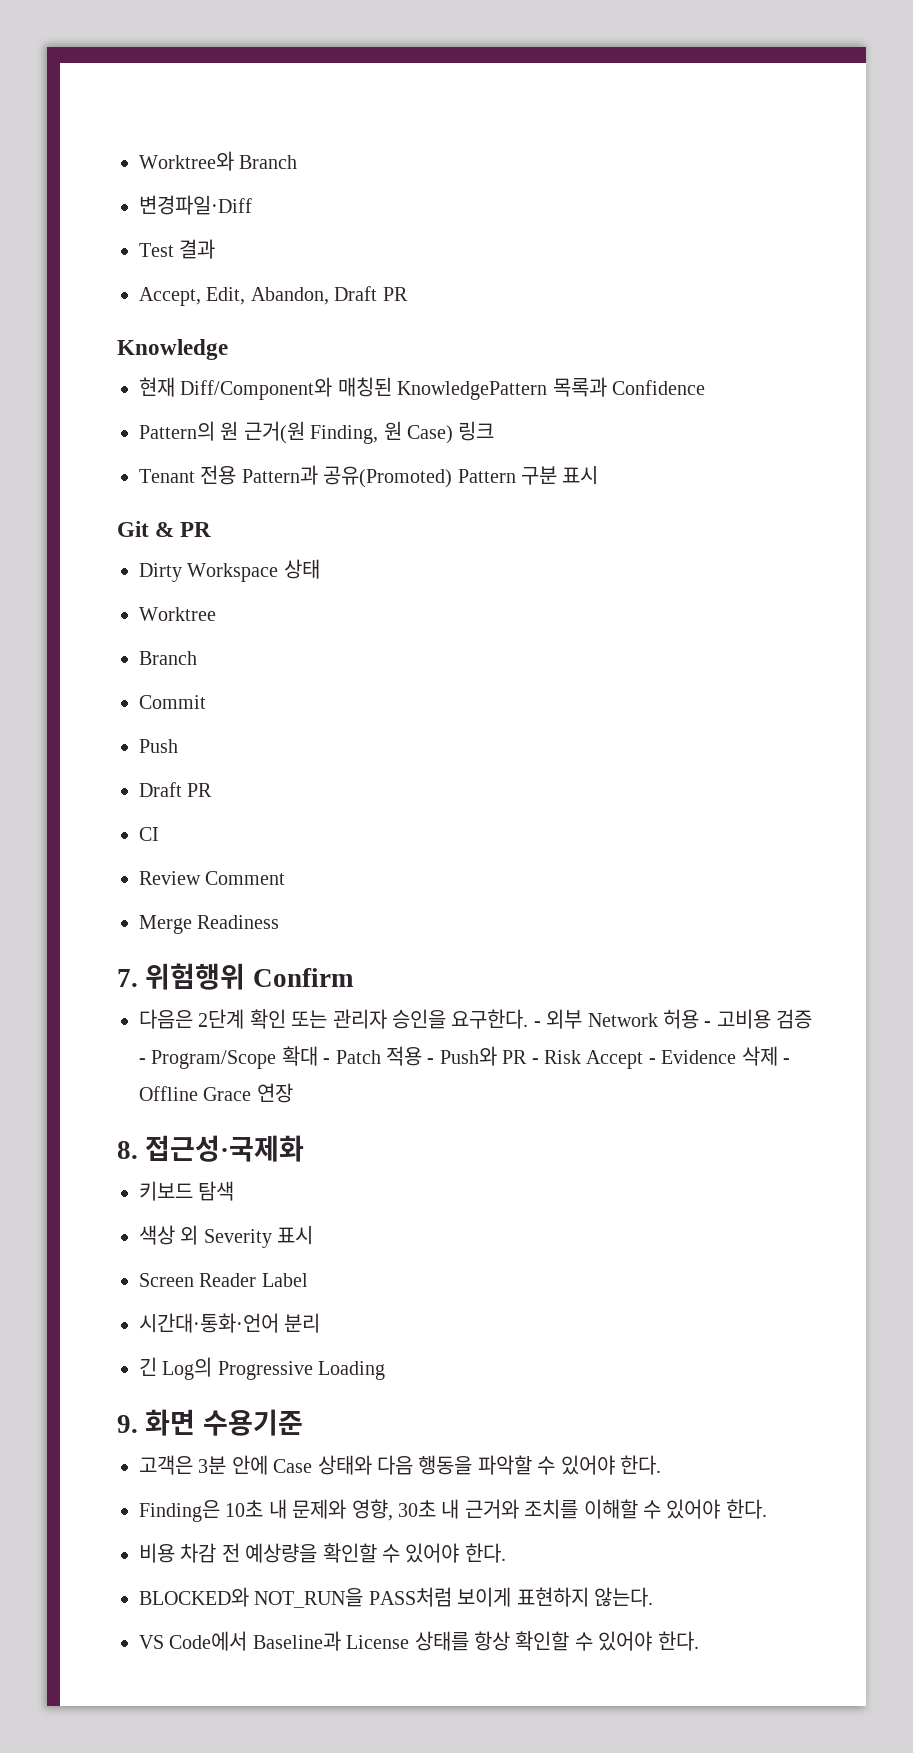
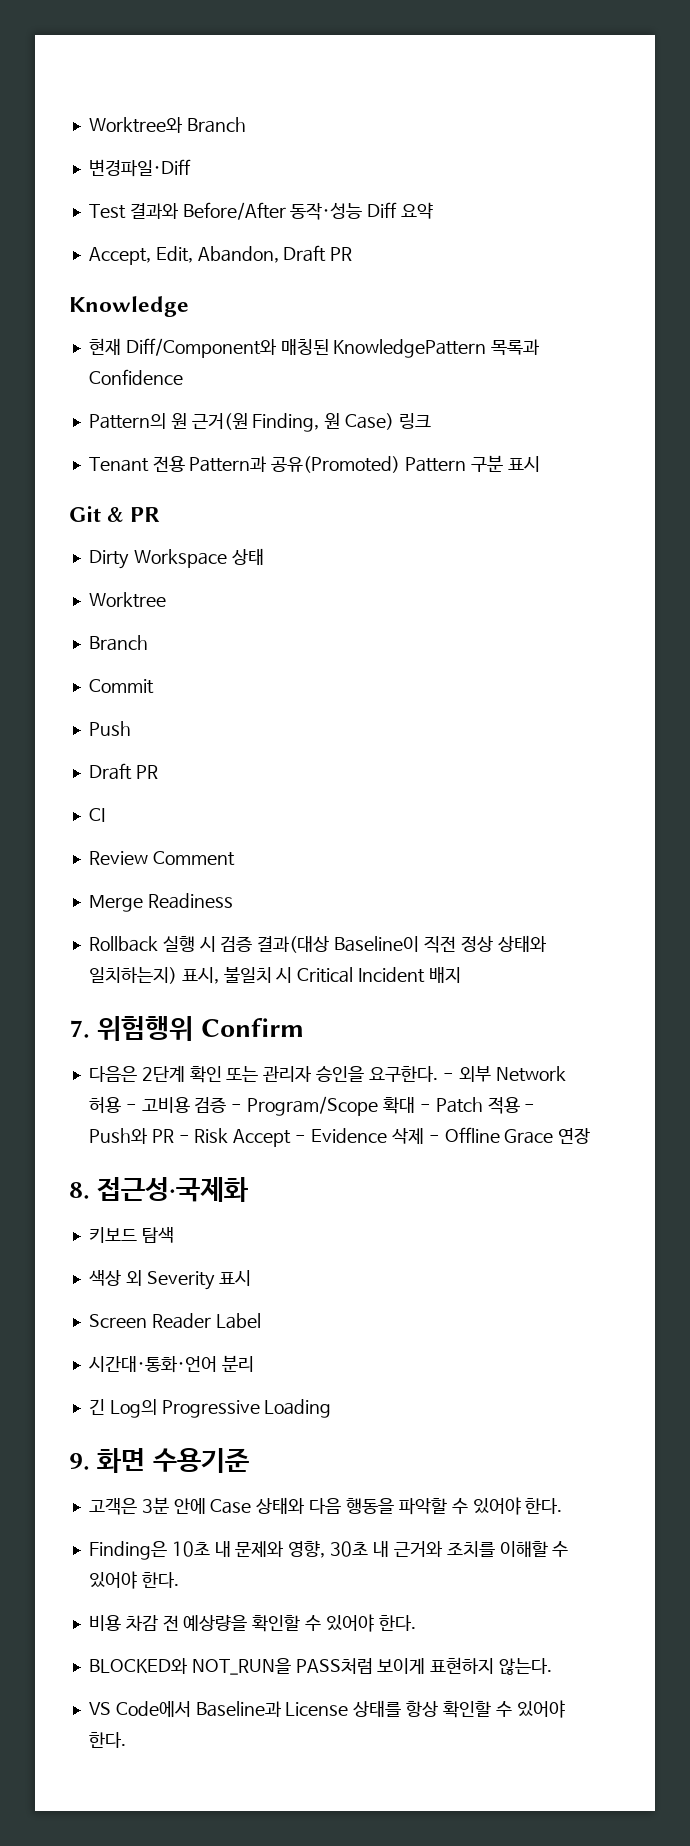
- Test 결과
+ Test 결과와 Before/After 동작·성능 Diff 요약
+ Rollback 실행 시 검증 결과(대상 Baseline이 직전 정상 상태와 일치하는지) 표시, 불일치 시 Critical Incident 배지

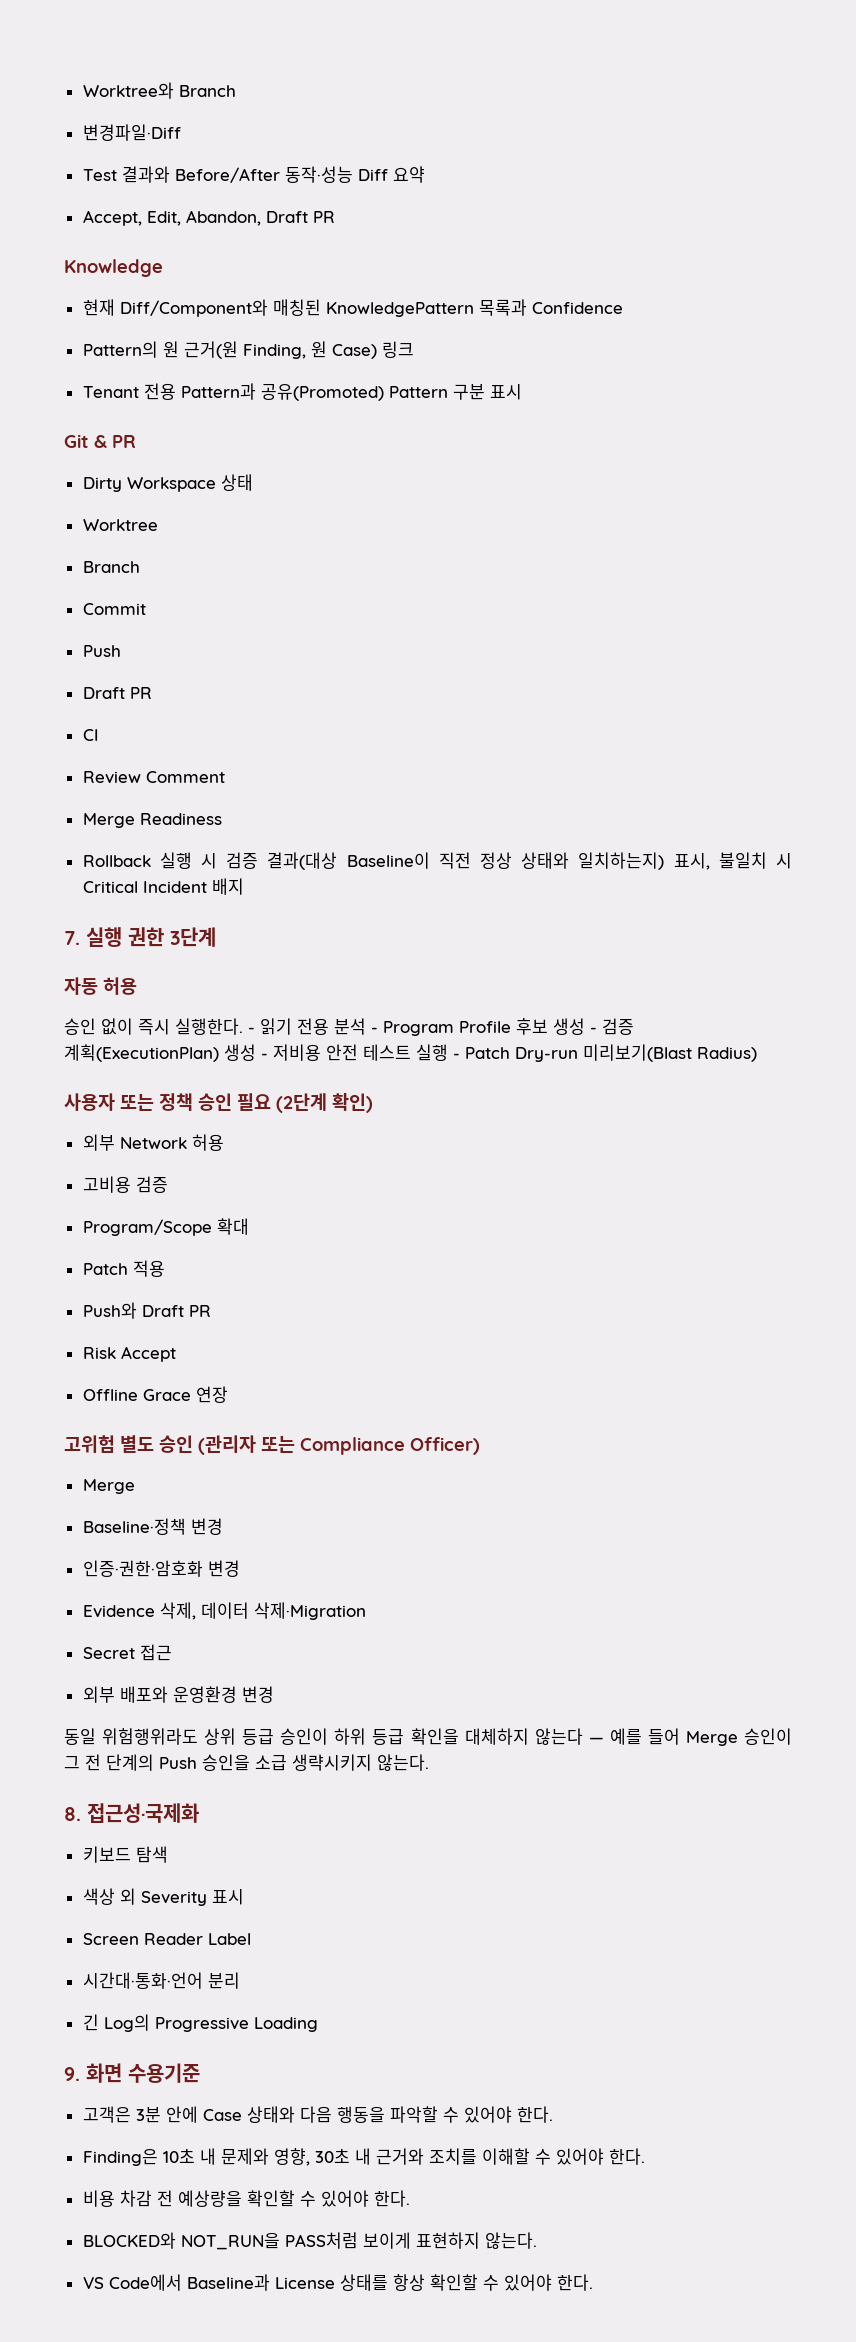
- 7. 위험행위 Confirm
- 다음은 2단계 확인 또는 관리자 승인을 요구한다. - 외부 Network 허용 - 고비용 검증 - Program/Scope 확대 - Patch 적용 - Push와 PR - Risk Accept - Evidence 삭제 - Offline Grace 연장
+ 7. 실행 권한 3단계
+ 자동 허용
+ 승인 없이 즉시 실행한다. - 읽기 전용 분석 - Program Profile 후보 생성 - 검증 계획(ExecutionPlan) 생성 - 저비용 안전 테스트 실행 - Patch Dry-run 미리보기(Blast Radius)
+ 사용자 또는 정책 승인 필요 (2단계 확인)
+ 외부 Network 허용
+ 고비용 검증
+ Program/Scope 확대
+ Patch 적용
+ Push와 Draft PR
+ Risk Accept
+ Offline Grace 연장
+ 고위험 별도 승인 (관리자 또는 Compliance Officer)
+ Merge
+ Baseline·정책 변경
+ 인증·권한·암호화 변경
+ Evidence 삭제, 데이터 삭제·Migration
+ Secret 접근
+ 외부 배포와 운영환경 변경
+ 동일 위험행위라도 상위 등급 승인이 하위 등급 확인을 대체하지 않는다 — 예를 들어 Merge 승인이 그 전 단계의 Push 승인을 소급 생략시키지 않는다.

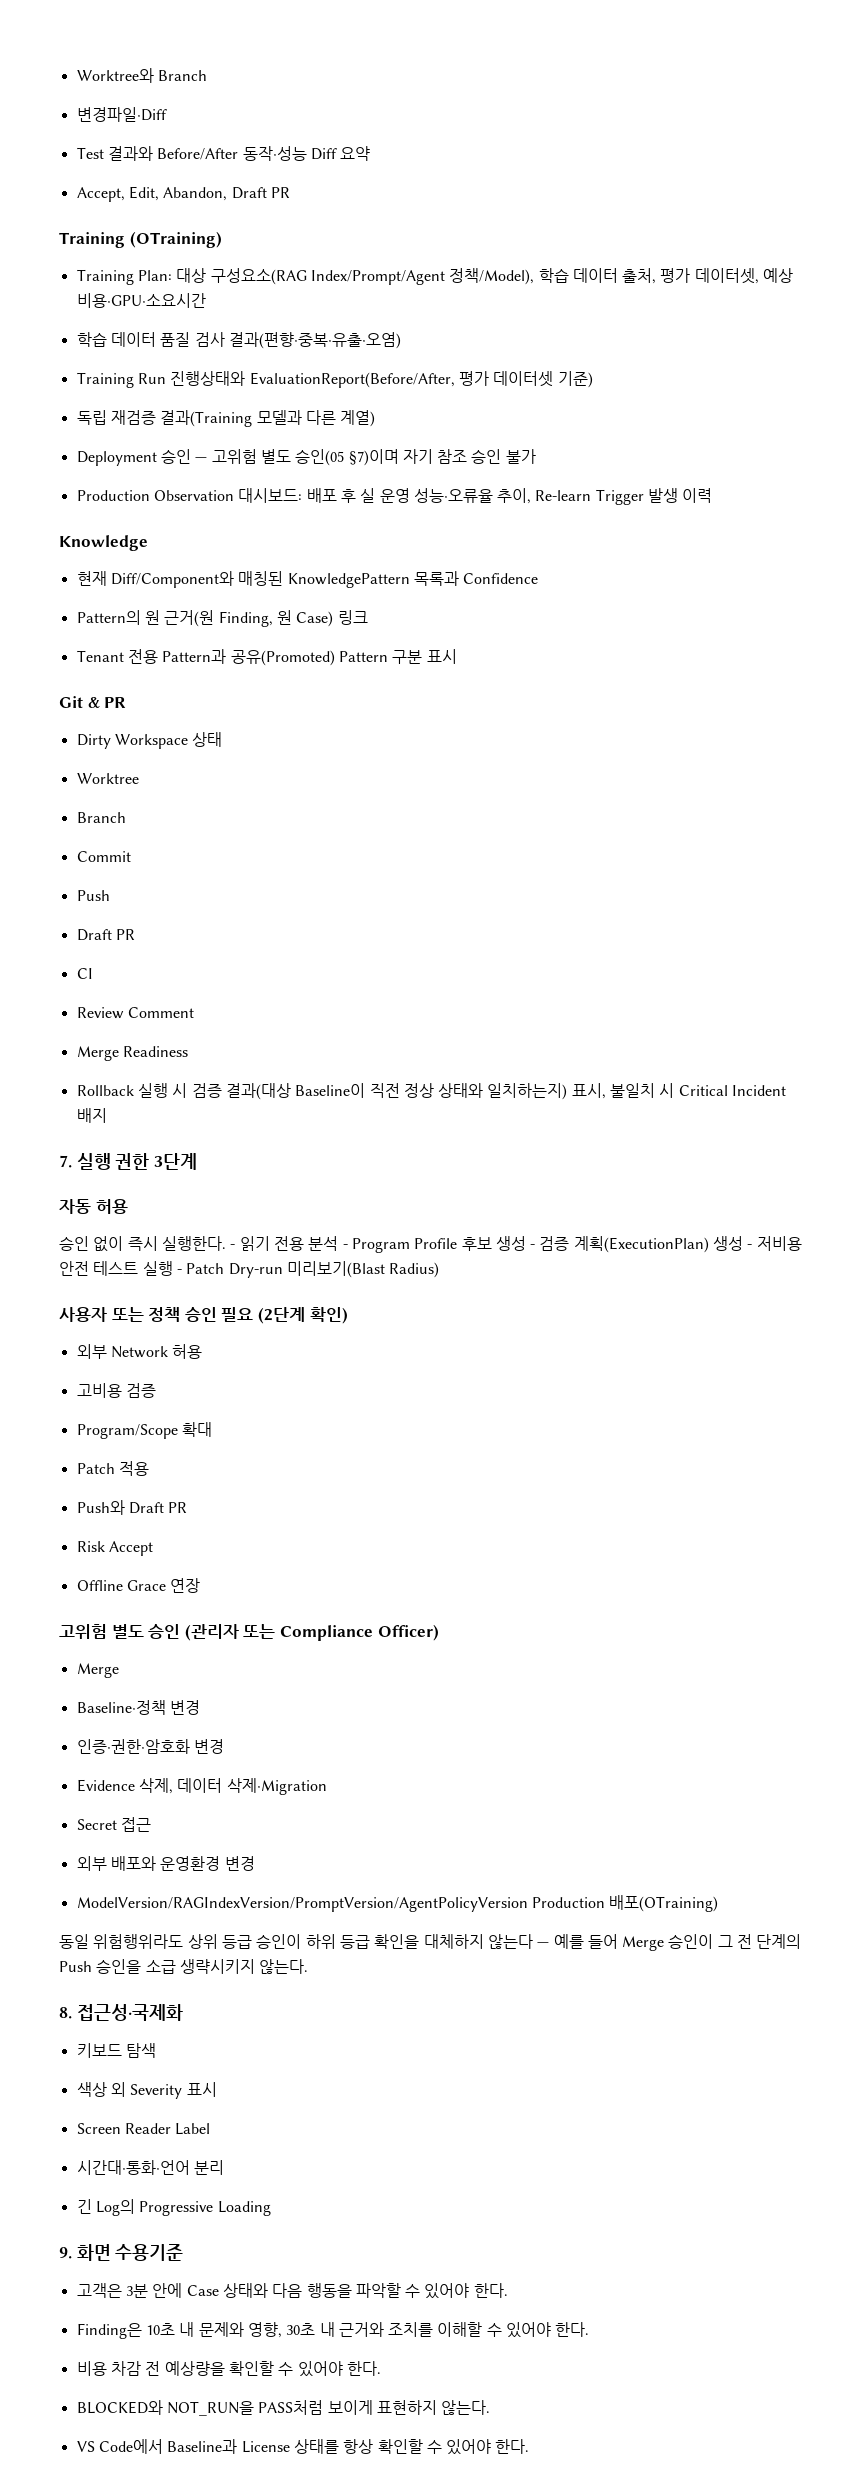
+ Training (OTraining)
+ Training Plan: 대상 구성요소(RAG Index/Prompt/Agent 정책/Model), 학습 데이터 출처, 평가 데이터셋, 예상 비용·GPU·소요시간
+ 학습 데이터 품질 검사 결과(편향·중복·유출·오염)
+ Training Run 진행상태와 EvaluationReport(Before/After, 평가 데이터셋 기준)
+ 독립 재검증 결과(Training 모델과 다른 계열)
+ Deployment 승인 — 고위험 별도 승인(05 §7)이며 자기 참조 승인 불가
+ Production Observation 대시보드: 배포 후 실 운영 성능·오류율 추이, Re-learn Trigger 발생 이력
+ ModelVersion/RAGIndexVersion/PromptVersion/AgentPolicyVersion Production 배포(OTraining)

